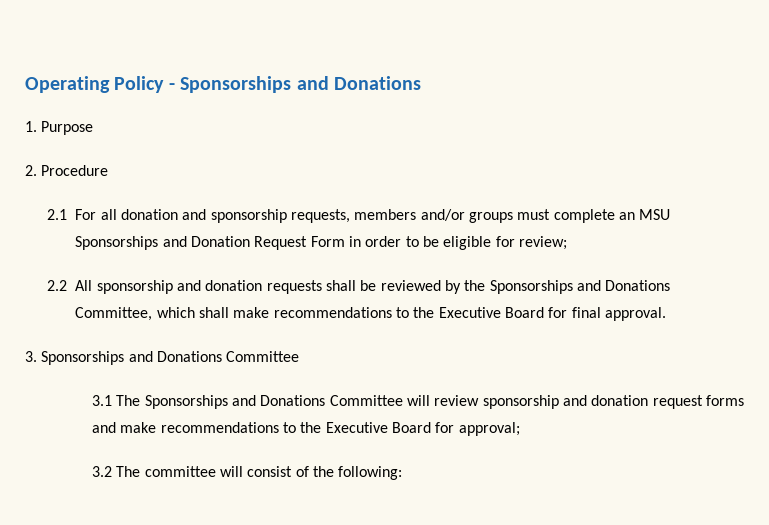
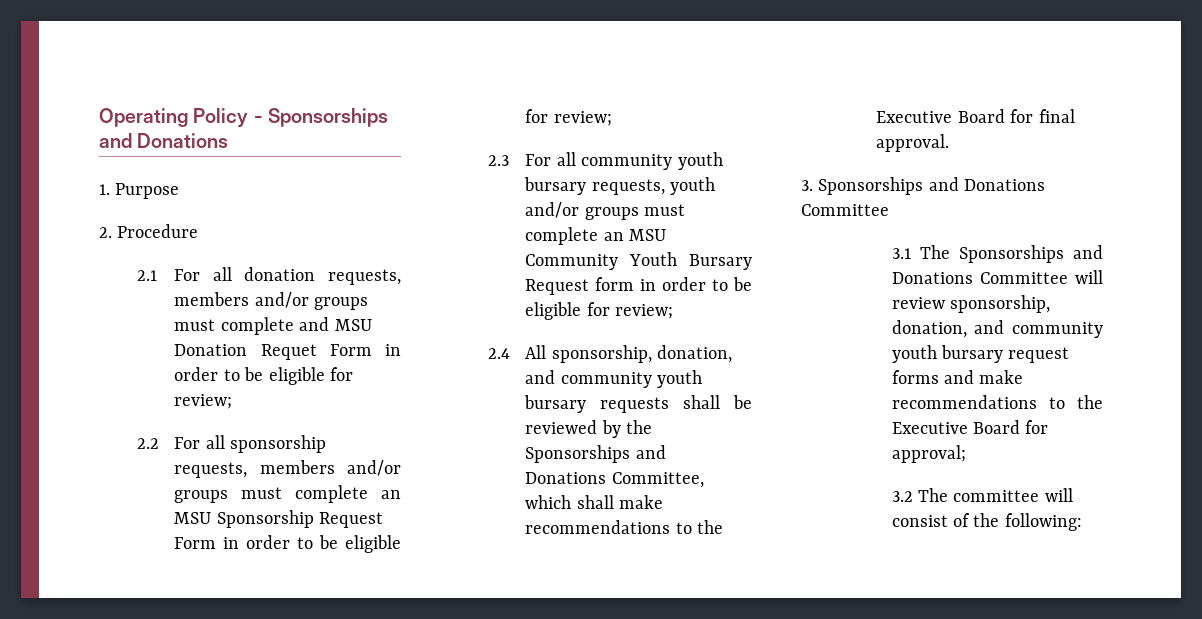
- 2.1 For all donation and sponsorship requests, members and/or groups must complete an MSU Sponsorships and Donation Request Form in order to be eligible for review;
+ 2.1 For all donation requests, members and/or groups must complete and MSU Donation Requet Form in order to be eligible for review;
+ 2.2 For all sponsorship requests, members and/or groups must complete an MSU Sponsorship Request Form in order to be eligible for review;
- 2.2 All sponsorship and donation requests shall be reviewed by the Sponsorships and Donations Committee, which shall make recommendations to the Executive Board for final approval.
+ 2.3 For all community youth bursary requests, youth and/or groups must complete an MSU Community Youth Bursary Request form in order to be eligible for review;
+ 2.4 All sponsorship, donation, and community youth bursary requests shall be reviewed by the Sponsorships and Donations Committee, which shall make recommendations to the Executive Board for final approval.
- 3.1 The Sponsorships and Donations Committee will review sponsorship and donation request forms and make recommendations to the Executive Board for approval;
+ 3.1 The Sponsorships and Donations Committee will review sponsorship, donation, and community youth bursary request forms and make recommendations to the Executive Board for approval;

